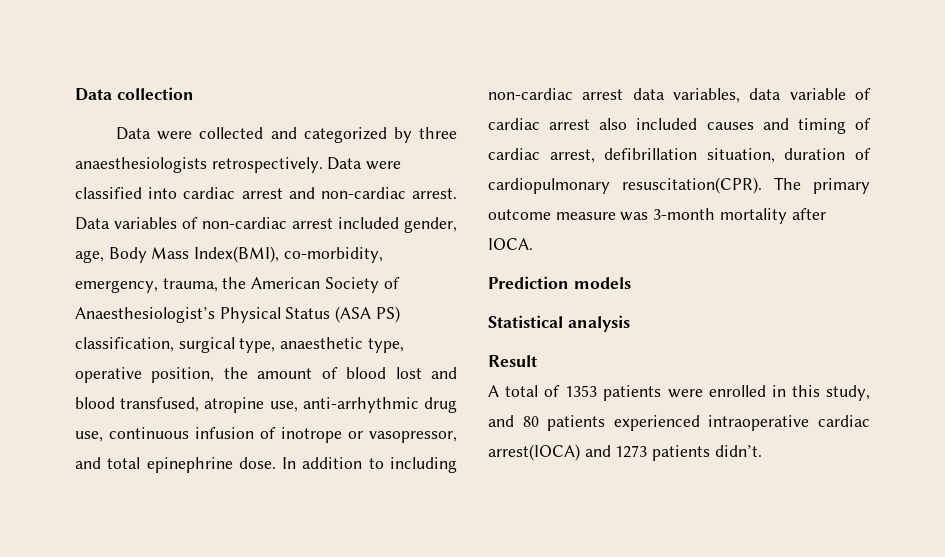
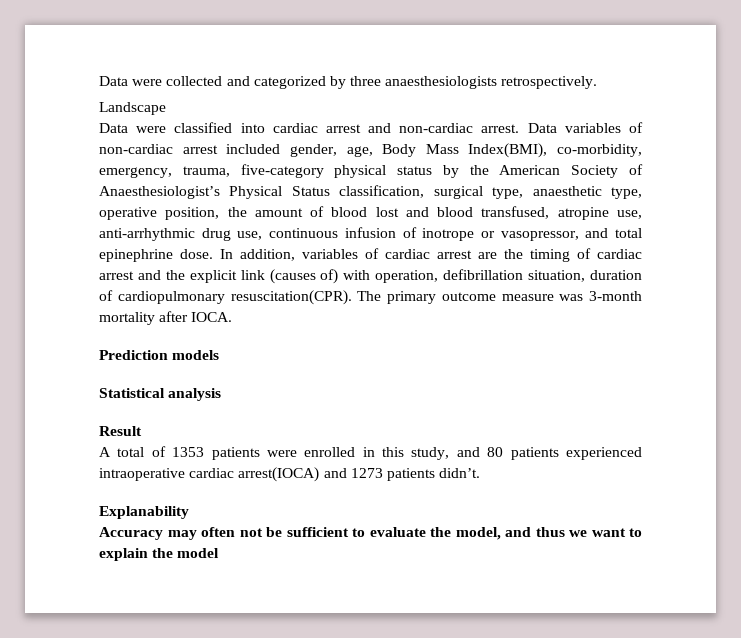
- Data collection
- Data were collected and categorized by three anaesthesiologists retrospectively. Data were classified into cardiac arrest and non-cardiac arrest.
+ Data were collected and categorized by three anaesthesiologists retrospectively.
+ Landscape
+ Data were classified into cardiac arrest and non-cardiac arrest.
- Data variables of non-cardiac arrest included gender, age, Body Mass Index(BMI), co-morbidity, emergency, trauma, the American Society of Anaesthesiologist’s Physical Status (ASA PS) classification, surgical type, anaesthetic type, operative position, the amount of blood lost and blood transfused, atropine use, anti-arrhythmic drug use, continuous infusion of inotrope or vasopressor, and total epinephrine dose.
+ Data variables of non-cardiac arrest included gender, age, Body Mass Index(BMI), co-morbidity, emergency, trauma, five-category physical status by the American Society of Anaesthesiologist’s Physical Status classification, surgical type, anaesthetic type, operative position, the amount of blood lost and blood transfused, atropine use, anti-arrhythmic drug use, continuous infusion of inotrope or vasopressor, and total epinephrine dose.
- In addition to including non-cardiac arrest data variables, data variable of cardiac arrest also included causes and timing of cardiac arrest, defibrillation situation, duration of cardiopulmonary resuscitation(CPR).
+ In addition, variables of cardiac arrest are the timing of cardiac arrest and the explicit link (causes of) with operation, defibrillation situation, duration of cardiopulmonary resuscitation(CPR).
+ Explanability
+ Accuracy may often not be sufficient to evaluate the model, and thus we want to explain the model

